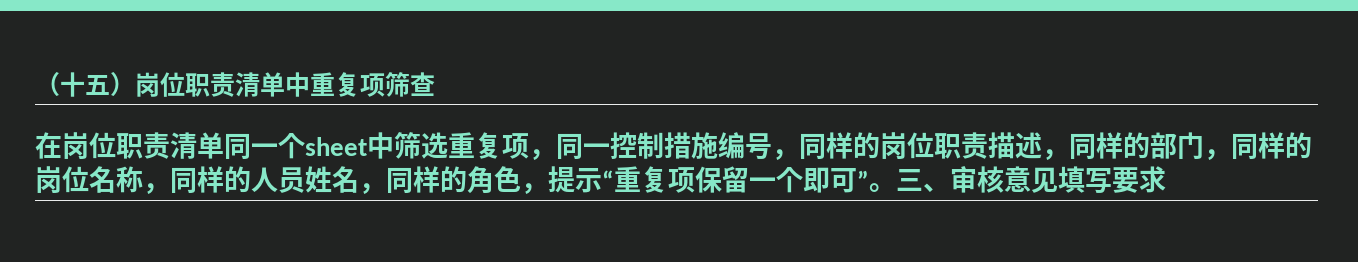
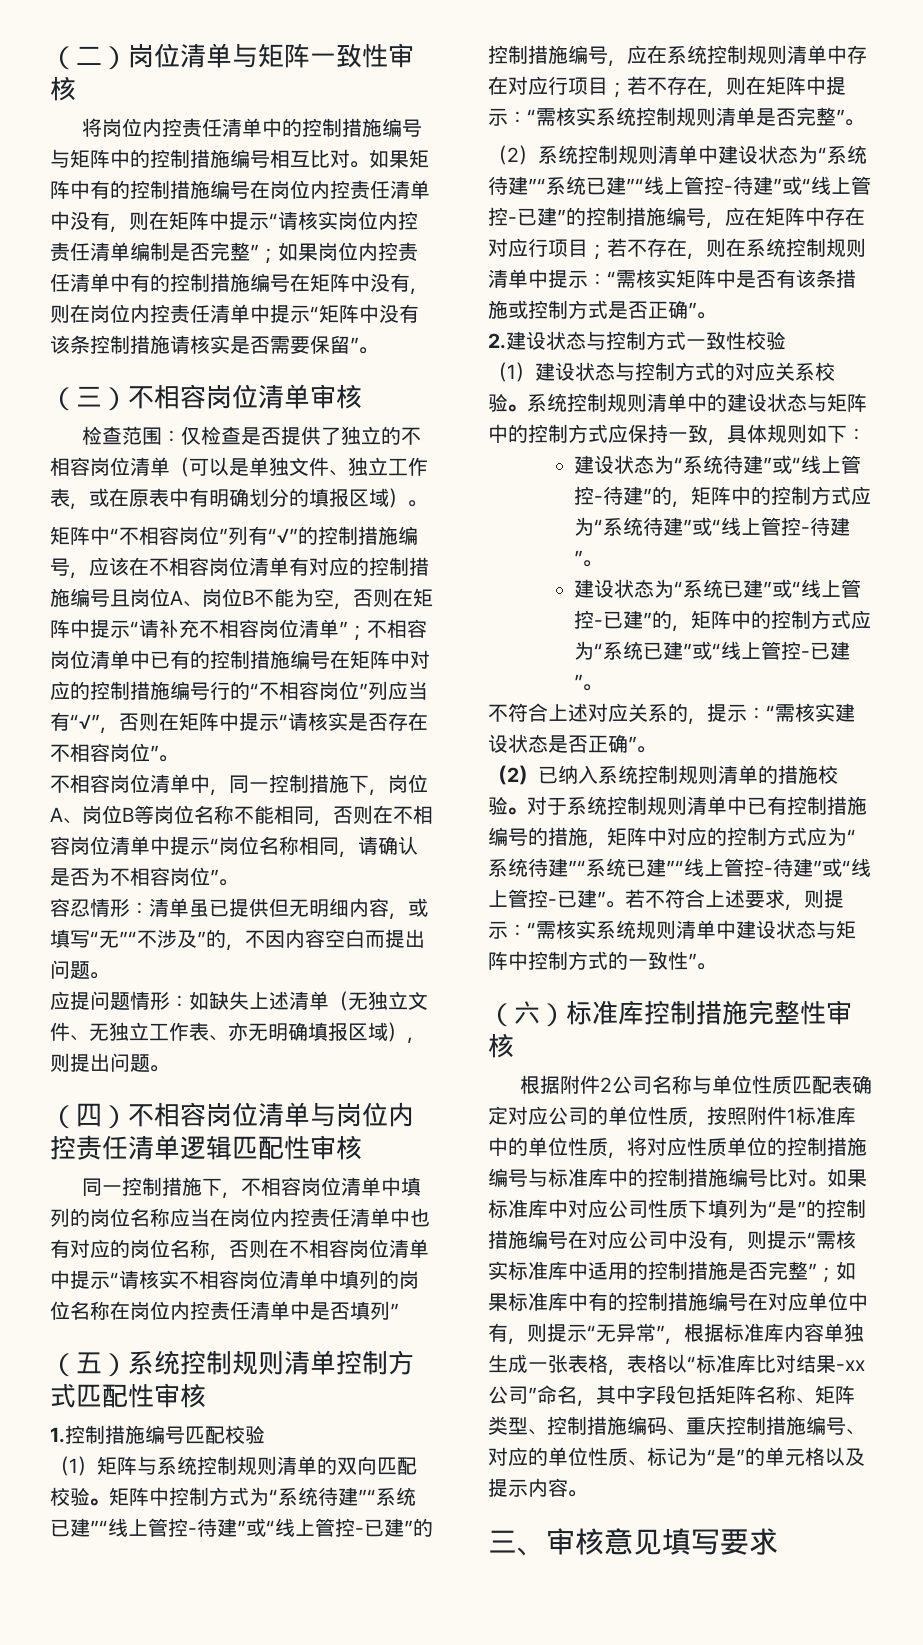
- （十五）岗位职责清单中重复项筛查
- 在岗位职责清单同一个sheet中筛选重复项，同一控制措施编号，同样的岗位职责描述，同样的部门，同样的岗位名称，同样的人员姓名，同样的角色，提示“重复项保留一个即可”。三、审核意见填写要求
+ （二）岗位清单与矩阵一致性审核
+ 将岗位内控责任清单中的控制措施编号与矩阵中的控制措施编号相互比对。如果矩阵中有的控制措施编号在岗位内控责任清单中没有，则在矩阵中提示“请核实岗位内控责任清单编制是否完整”；如果岗位内控责任清单中有的控制措施编号在矩阵中没有，则在岗位内控责任清单中提示“矩阵中没有该条控制措施请核实是否需要保留”。
+ （三）不相容岗位清单审核
+ 检查范围：仅检查是否提供了独立的不相容岗位清单（可以是单独文件、独立工作表，或在原表中有明确划分的填报区域）。
+ 矩阵中“不相容岗位”列有“√”的控制措施编号，应该在不相容岗位清单有对应的控制措施编号且岗位A、岗位B不能为空，否则在矩阵中提示“请补充不相容岗位清单”；不相容岗位清单中已有的控制措施编号在矩阵中对应的控制措施编号行的“不相容岗位”列应当有“√”，否则在矩阵中提示“请核实是否存在不相容岗位”。
+ 不相容岗位清单中，同一控制措施下，岗位A、岗位B等岗位名称不能相同，否则在不相容岗位清单中提示“岗位名称相同，请确认是否为不相容岗位”。
+ 容忍情形：清单虽已提供但无明细内容，或填写“无”“不涉及”的，不因内容空白而提出问题。
+ 应提问题情形：如缺失上述清单（无独立文件、无独立工作表、亦无明确填报区域），则提出问题。
+ （四）不相容岗位清单与岗位内控责任清单逻辑匹配性审核
+ 同一控制措施下，不相容岗位清单中填列的岗位名称应当在岗位内控责任清单中也有对应的岗位名称，否则在不相容岗位清单中提示“请核实不相容岗位清单中填列的岗位名称在岗位内控责任清单中是否填列”
+ （五）系统控制规则清单控制方式匹配性审核
+ 1.控制措施编号匹配校验
+ （1）矩阵与系统控制规则清单的双向匹配校验。矩阵中控制方式为“系统待建”“系统已建”“线上管控-待建”或“线上管控-已建”的控制措施编号，应在系统控制规则清单中存在对应行项目；若不存在，则在矩阵中提示：“需核实系统控制规则清单是否完整”。
+ （2）系统控制规则清单中建设状态为“系统待建”“系统已建”“线上管控-待建”或“线上管控-已建”的控制措施编号，应在矩阵中存在对应行项目；若不存在，则在系统控制规则清单中提示：“需核实矩阵中是否有该条措施或控制方式是否正确”。
+ 2.建设状态与控制方式一致性校验
+ （1）建设状态与控制方式的对应关系校验。系统控制规则清单中的建设状态与矩阵中的控制方式应保持一致，具体规则如下：
+ 建设状态为“系统待建”或“线上管控-待建”的，矩阵中的控制方式应为“系统待建”或“线上管控-待建”。
+ 建设状态为“系统已建”或“线上管控-已建”的，矩阵中的控制方式应为“系统已建”或“线上管控-已建”。
+ 不符合上述对应关系的，提示：“需核实建设状态是否正确”。
+ （2）已纳入系统控制规则清单的措施校验。对于系统控制规则清单中已有控制措施编号的措施，矩阵中对应的控制方式应为“系统待建”“系统已建”“线上管控-待建”或“线上管控-已建”。若不符合上述要求，则提示：“需核实系统规则清单中建设状态与矩阵中控制方式的一致性”。
+ （六）标准库控制措施完整性审核
+ 根据附件2公司名称与单位性质匹配表确定对应公司的单位性质，按照附件1标准库中的单位性质，将对应性质单位的控制措施编号与标准库中的控制措施编号比对。如果标准库中对应公司性质下填列为“是”的控制措施编号在对应公司中没有，则提示“需核实标准库中适用的控制措施是否完整”；如果标准库中有的控制措施编号在对应单位中有，则提示“无异常”，根据标准库内容单独生成一张表格，表格以“标准库比对结果-xx公司”命名，其中字段包括矩阵名称、矩阵类型、控制措施编码、重庆控制措施编号、对应的单位性质、标记为“是”的单元格以及提示内容。
+ 三、审核意见填写要求

